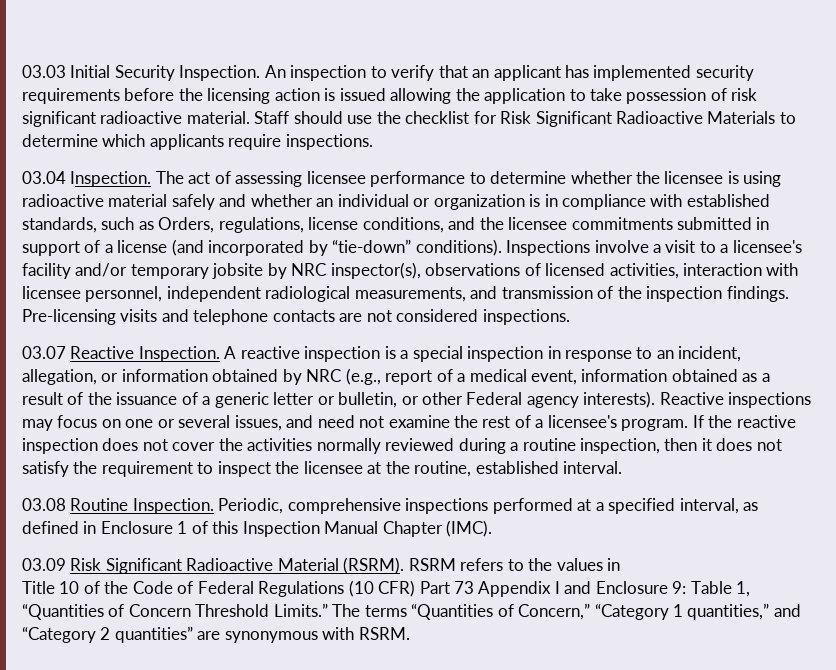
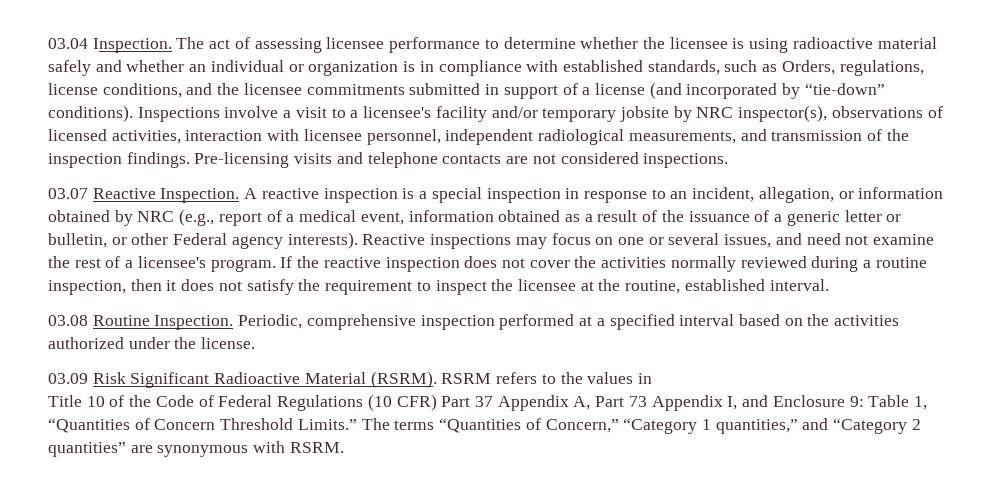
- 03.03 Initial Security Inspection. An inspection to verify that an applicant has implemented security requirements before the licensing action is issued allowing the application to take possession of risk significant radioactive material. Staff should use the checklist for Risk Significant Radioactive Materials to determine which applicants require inspections.
- Periodic, comprehensive inspections performed at a specified interval, as defined in Enclosure 1 of this Inspection Manual Chapter (IMC).
+ Periodic, comprehensive inspection performed at a specified interval based on the activities authorized under the license.
- Title 10 of the Code of Federal Regulations (10 CFR) Part 73 Appendix I and Enclosure 9: Table 1, “Quantities of Concern Threshold Limits.”
+ Title 10 of the Code of Federal Regulations (10 CFR) Part 37 Appendix A, Part 73 Appendix I, and Enclosure 9: Table 1, “Quantities of Concern Threshold Limits.”

